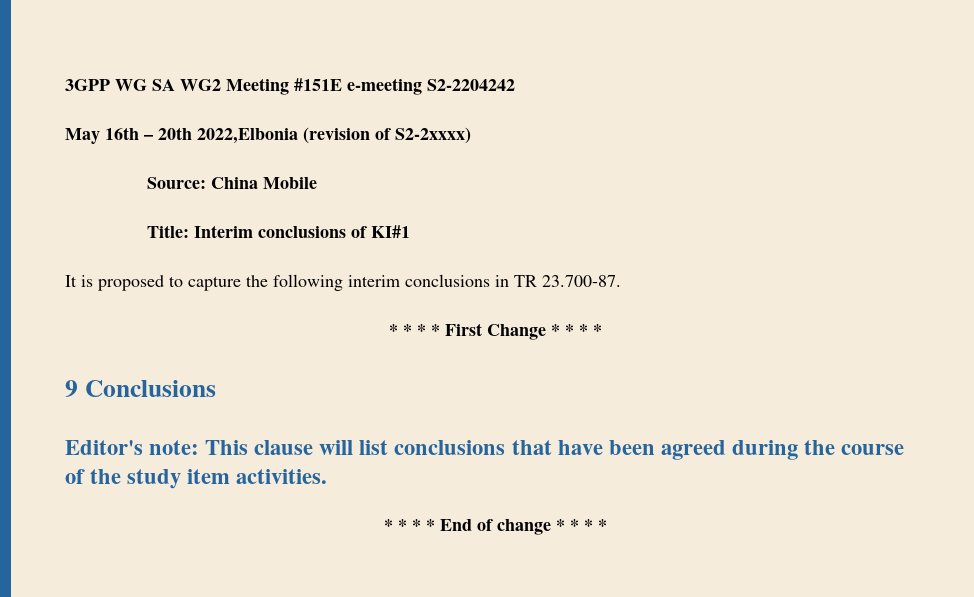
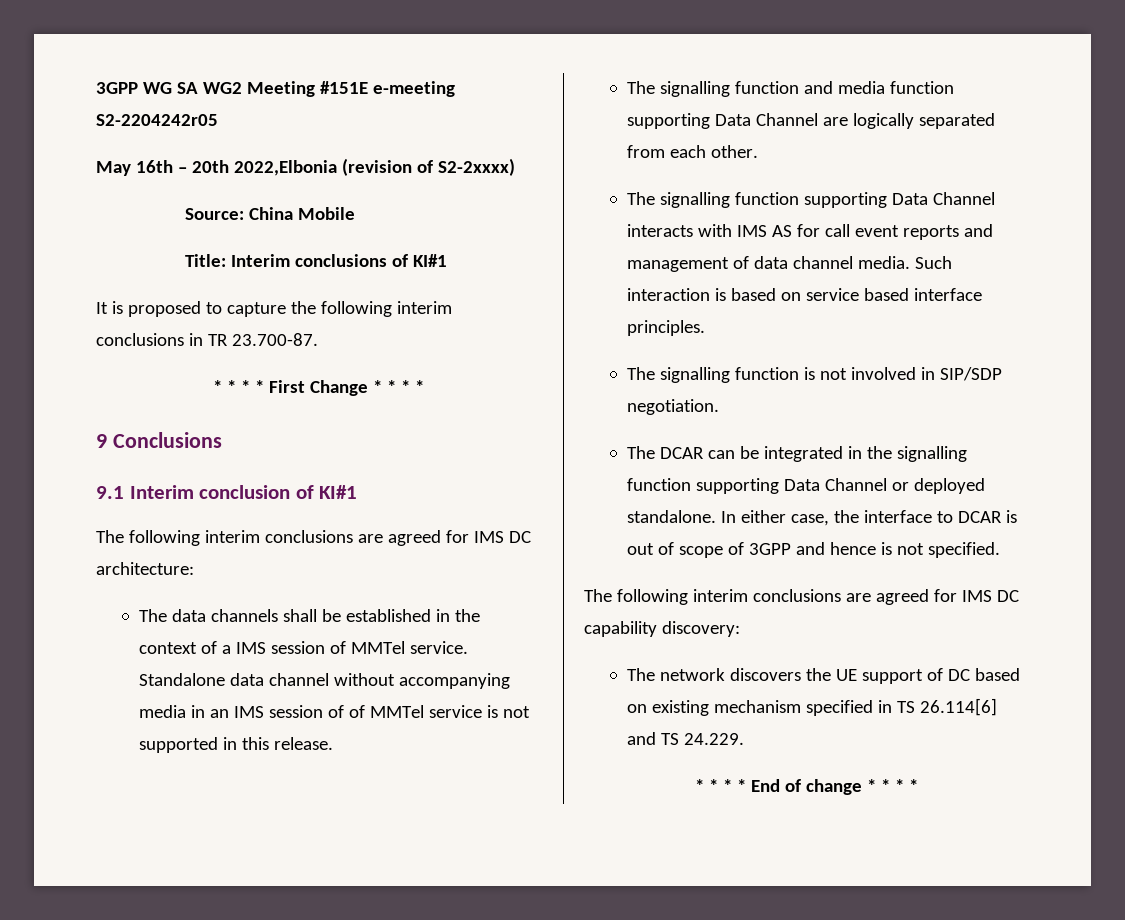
- 3GPP WG SA WG2 Meeting #151E e-meeting S2-2204242
+ 3GPP WG SA WG2 Meeting #151E e-meeting S2-2204242r05
- Editor's note: This clause will list conclusions that have been agreed during the course of the study item activities.
+ 9.1 Interim conclusion of KI#1
+ The following interim conclusions are agreed for IMS DC architecture:
+ The data channels shall be established in the context of a IMS session of MMTel service. Standalone data channel without accompanying media in an IMS session of of MMTel service is not supported in this release.
+ The signalling function and media function supporting Data Channel are logically separated from each other.
+ The signalling function supporting Data Channel interacts with IMS AS for call event reports and management of data channel media. Such interaction is based on service based interface principles.
+ The signalling function is not involved in SIP/SDP negotiation.
+ The DCAR can be integrated in the signalling function supporting Data Channel or deployed standalone. In either case, the interface to DCAR is out of scope of 3GPP and hence is not specified.
+ The following interim conclusions are agreed for IMS DC capability discovery:
+ The network discovers the UE support of DC based on existing mechanism specified in TS 26.114[6] and TS 24.229.

